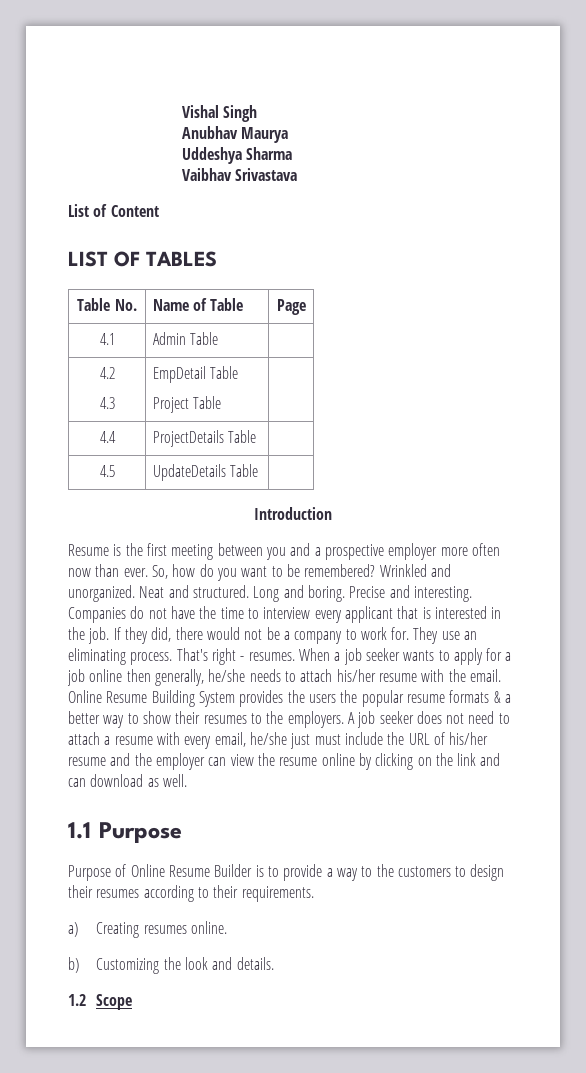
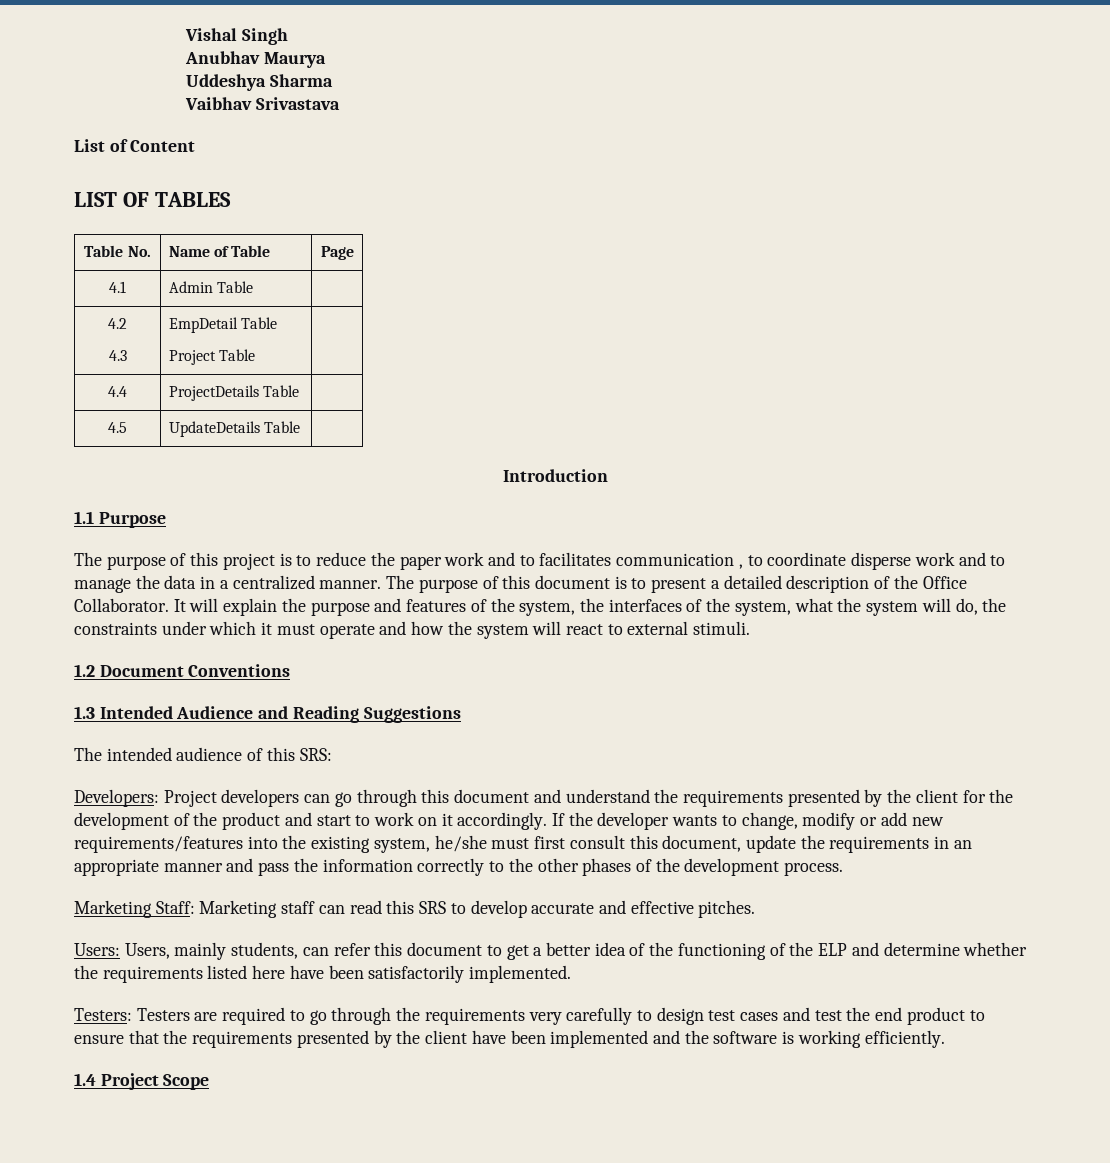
- Resume is the first meeting between you and a prospective employer more often now than ever. So, how do you want to be remembered? Wrinkled and unorganized. Neat and structured. Long and boring. Precise and interesting. Companies do not have the time to interview every applicant that is interested in the job. If they did, there would not be a company to work for. They use an eliminating process. That's right - resumes. When a job seeker wants to apply for a job online then generally, he/she needs to attach his/her resume with the email. Online Resume Building System provides the users the popular resume formats & a better way to show their resumes to the employers. A job seeker does not need to attach a resume with every email, he/she just must include the URL of his/her resume and the employer can view the resume online by clicking on the link and can download as well.
  1.1 Purpose
- Purpose of Online Resume Builder is to provide a way to the customers to design their resumes according to their requirements.
- a) Creating resumes online.
- b) Customizing the look and details.
- 1.2 Scope
+ The purpose of this project is to reduce the paper work and to facilitates communication , to coordinate disperse work and to manage the data in a centralized manner. The purpose of this document is to present a detailed description of the Office Collaborator. It will explain the purpose and features of the system, the interfaces of the system, what the system will do, the constraints under which it must operate and how the system will react to external stimuli.
+ 1.2 Document Conventions
+ 1.3 Intended Audience and Reading Suggestions
+ The intended audience of this SRS:
+ Developers: Project developers can go through this document and understand the requirements presented by the client for the development of the product and start to work on it accordingly. If the developer wants to change, modify or add new requirements/features into the existing system, he/she must first consult this document, update the requirements in an appropriate manner and pass the information correctly to the other phases of the development process.
+ Marketing Staff: Marketing staff can read this SRS to develop accurate and effective pitches.
+ Users: Users, mainly students, can refer this document to get a better idea of the functioning of the ELP and determine whether the requirements listed here have been satisfactorily implemented.
+ Testers: Testers are required to go through the requirements very carefully to design test cases and test the end product to ensure that the requirements presented by the client have been implemented and the software is working efficiently.
+ 1.4 Project Scope

